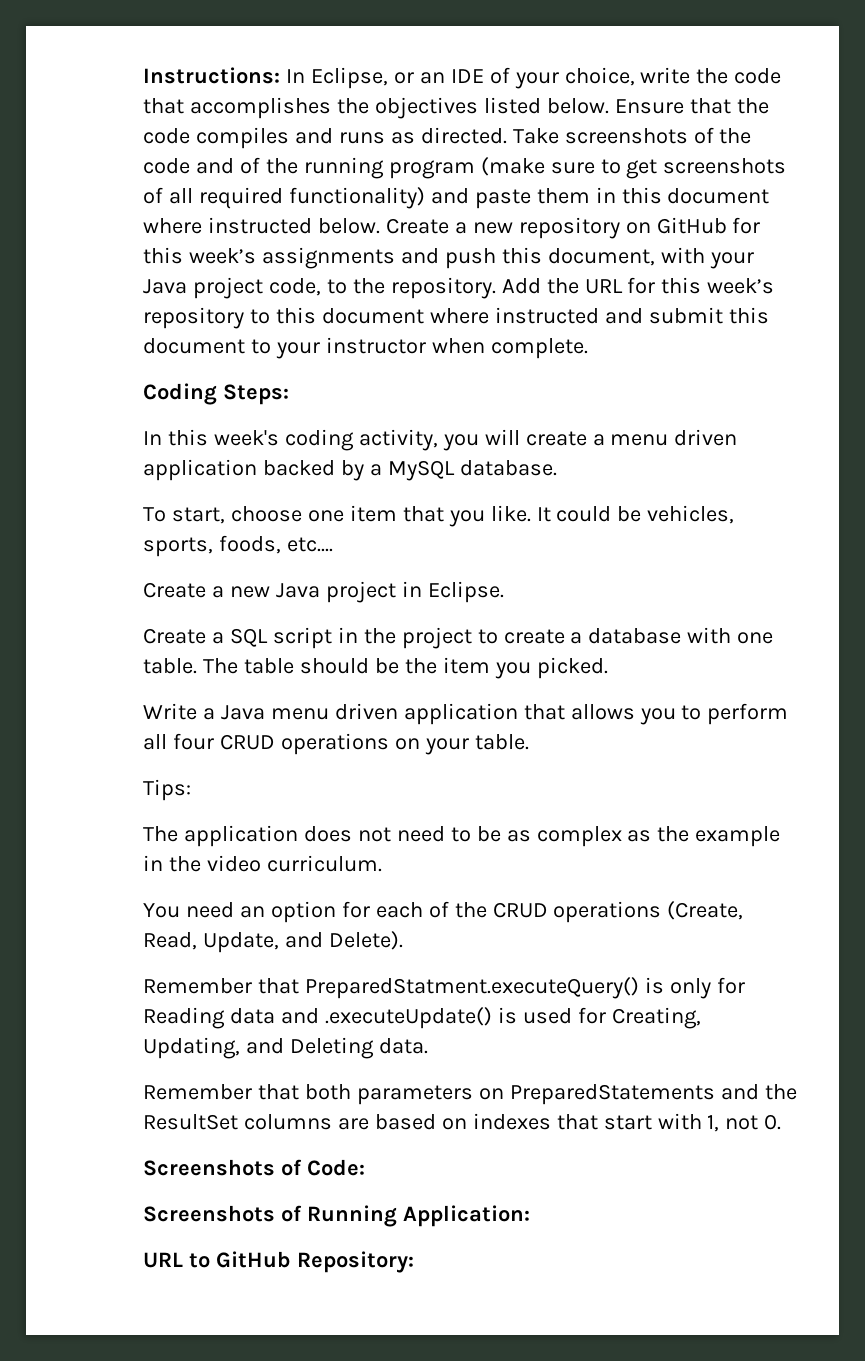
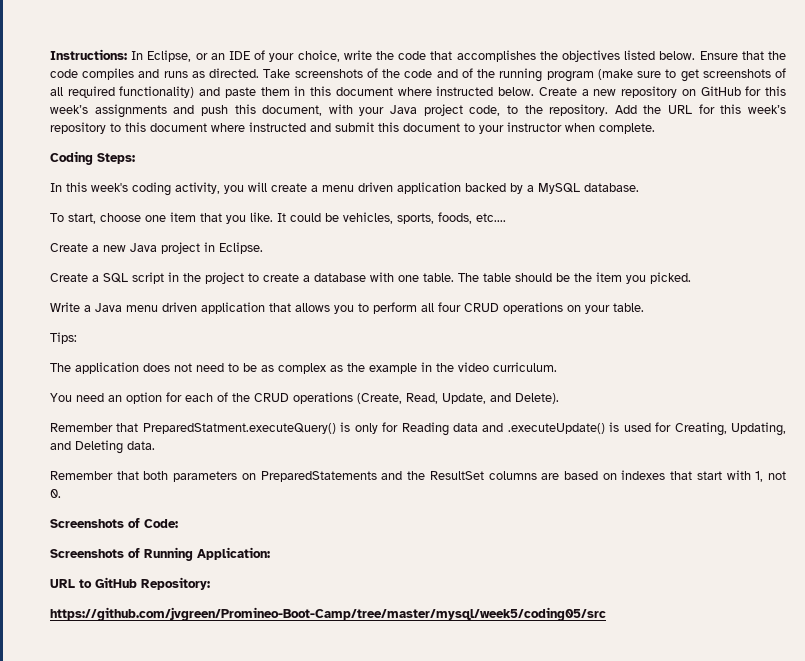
+ https://github.com/jvgreen/Promineo-Boot-Camp/tree/master/mysql/week5/coding05/src

